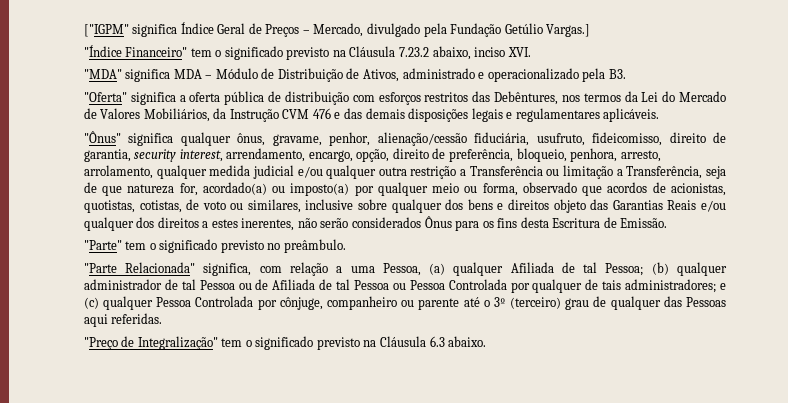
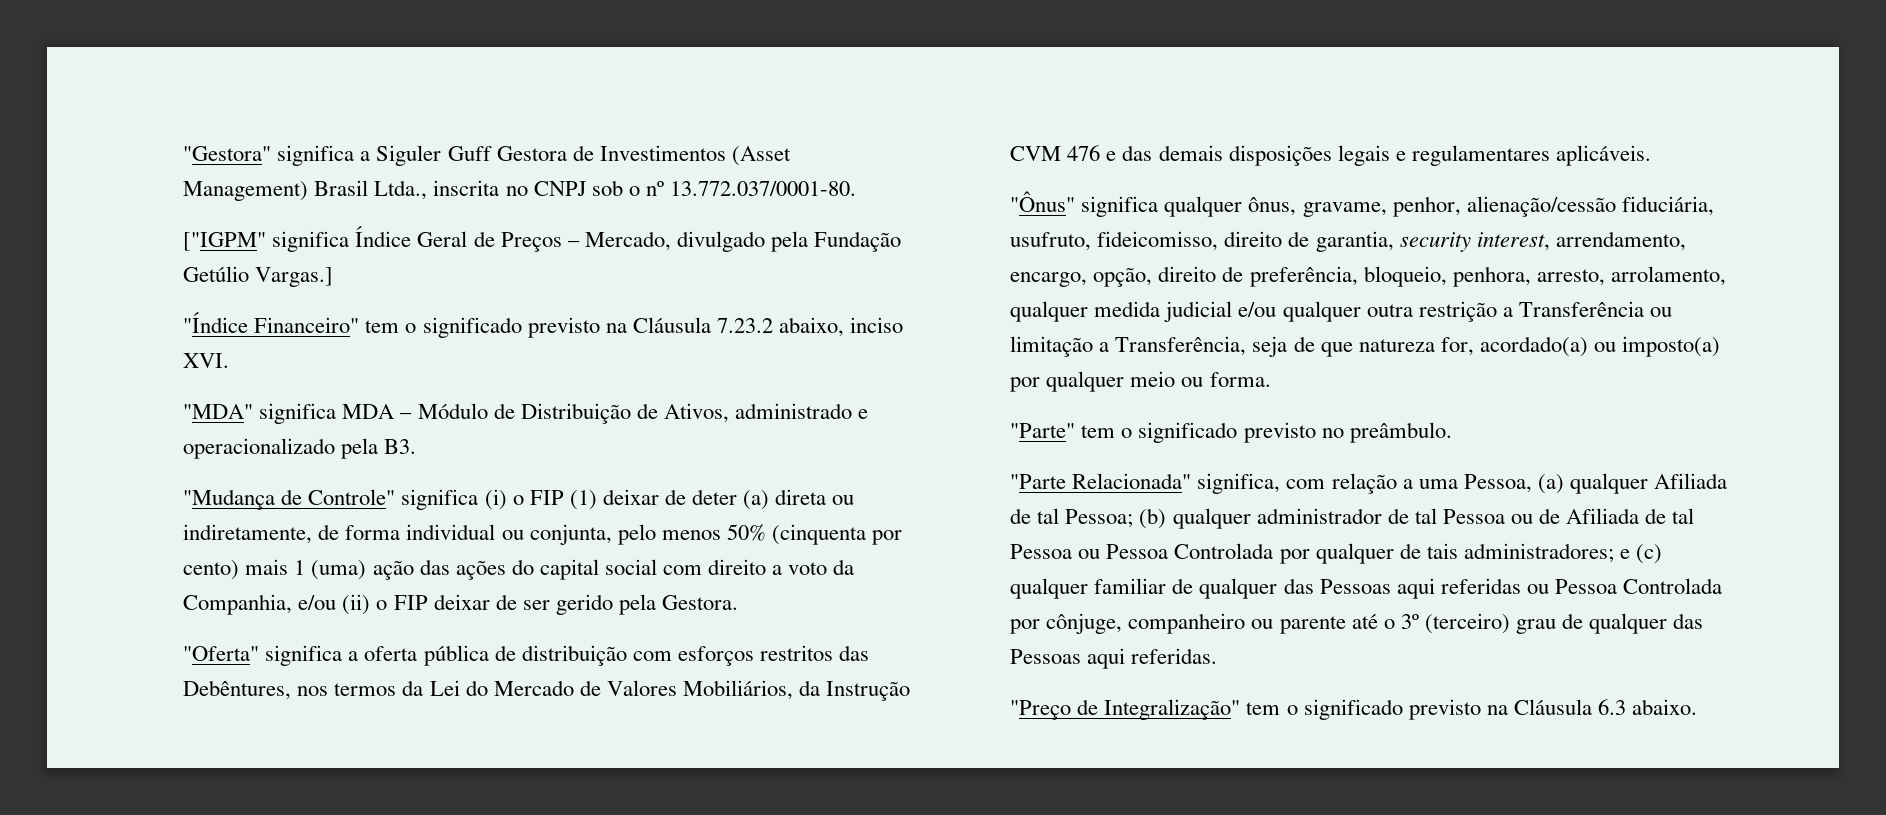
+ "Gestora" significa a Siguler Guff Gestora de Investimentos (Asset Management) Brasil Ltda., inscrita no CNPJ sob o nº 13.772.037/0001-80.
+ "Mudança de Controle" significa (i) o FIP (1) deixar de deter (a) direta ou indiretamente, de forma individual ou conjunta, pelo menos 50% (cinquenta por cento) mais 1 (uma) ação das ações do capital social com direito a voto da Companhia, e/ou (ii) o FIP deixar de ser gerido pela Gestora.
- "Ônus" significa qualquer ônus, gravame, penhor, alienação/cessão fiduciária, usufruto, fideicomisso, direito de garantia, security interest, arrendamento, encargo, opção, direito de preferência, bloqueio, penhora, arresto, arrolamento, qualquer medida judicial e/ou qualquer outra restrição a Transferência ou limitação a Transferência, seja de que natureza for, acordado(a) ou imposto(a) por qualquer meio ou forma, observado que acordos de acionistas, quotistas, cotistas, de voto ou similares, inclusive sobre qualquer dos bens e direitos objeto das Garantias Reais e/ou qualquer dos direitos a estes inerentes, não serão considerados Ônus para os fins desta Escritura de Emissão.
+ "Ônus" significa qualquer ônus, gravame, penhor, alienação/cessão fiduciária, usufruto, fideicomisso, direito de garantia, security interest, arrendamento, encargo, opção, direito de preferência, bloqueio, penhora, arresto, arrolamento, qualquer medida judicial e/ou qualquer outra restrição a Transferência ou limitação a Transferência, seja de que natureza for, acordado(a) ou imposto(a) por qualquer meio ou forma.
- "Parte Relacionada" significa, com relação a uma Pessoa, (a) qualquer Afiliada de tal Pessoa; (b) qualquer administrador de tal Pessoa ou de Afiliada de tal Pessoa ou Pessoa Controlada por qualquer de tais administradores; e (c) qualquer Pessoa Controlada por cônjuge, companheiro ou parente até o 3º (terceiro) grau de qualquer das Pessoas aqui referidas.
+ "Parte Relacionada" significa, com relação a uma Pessoa, (a) qualquer Afiliada de tal Pessoa; (b) qualquer administrador de tal Pessoa ou de Afiliada de tal Pessoa ou Pessoa Controlada por qualquer de tais administradores; e (c) qualquer familiar de qualquer das Pessoas aqui referidas ou Pessoa Controlada por cônjuge, companheiro ou parente até o 3º (terceiro) grau de qualquer das Pessoas aqui referidas.

